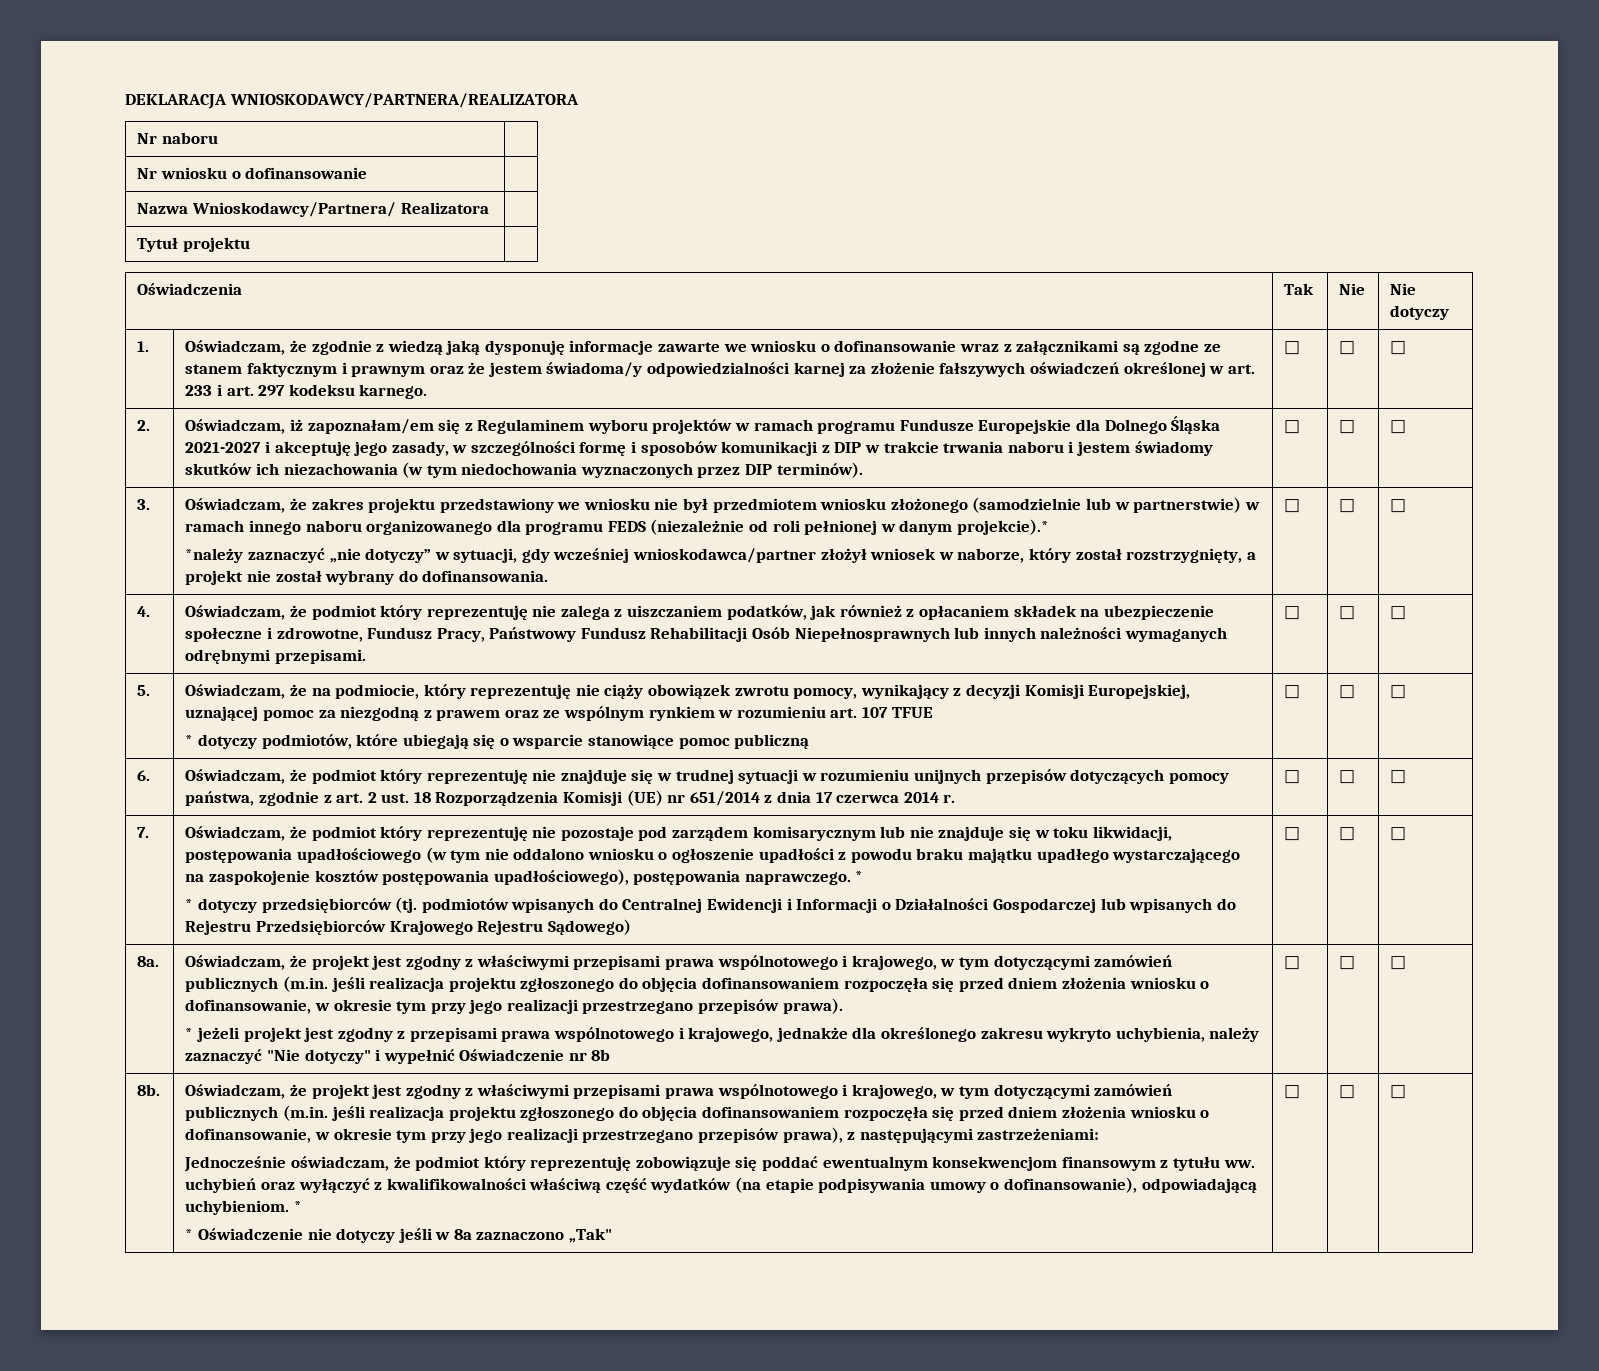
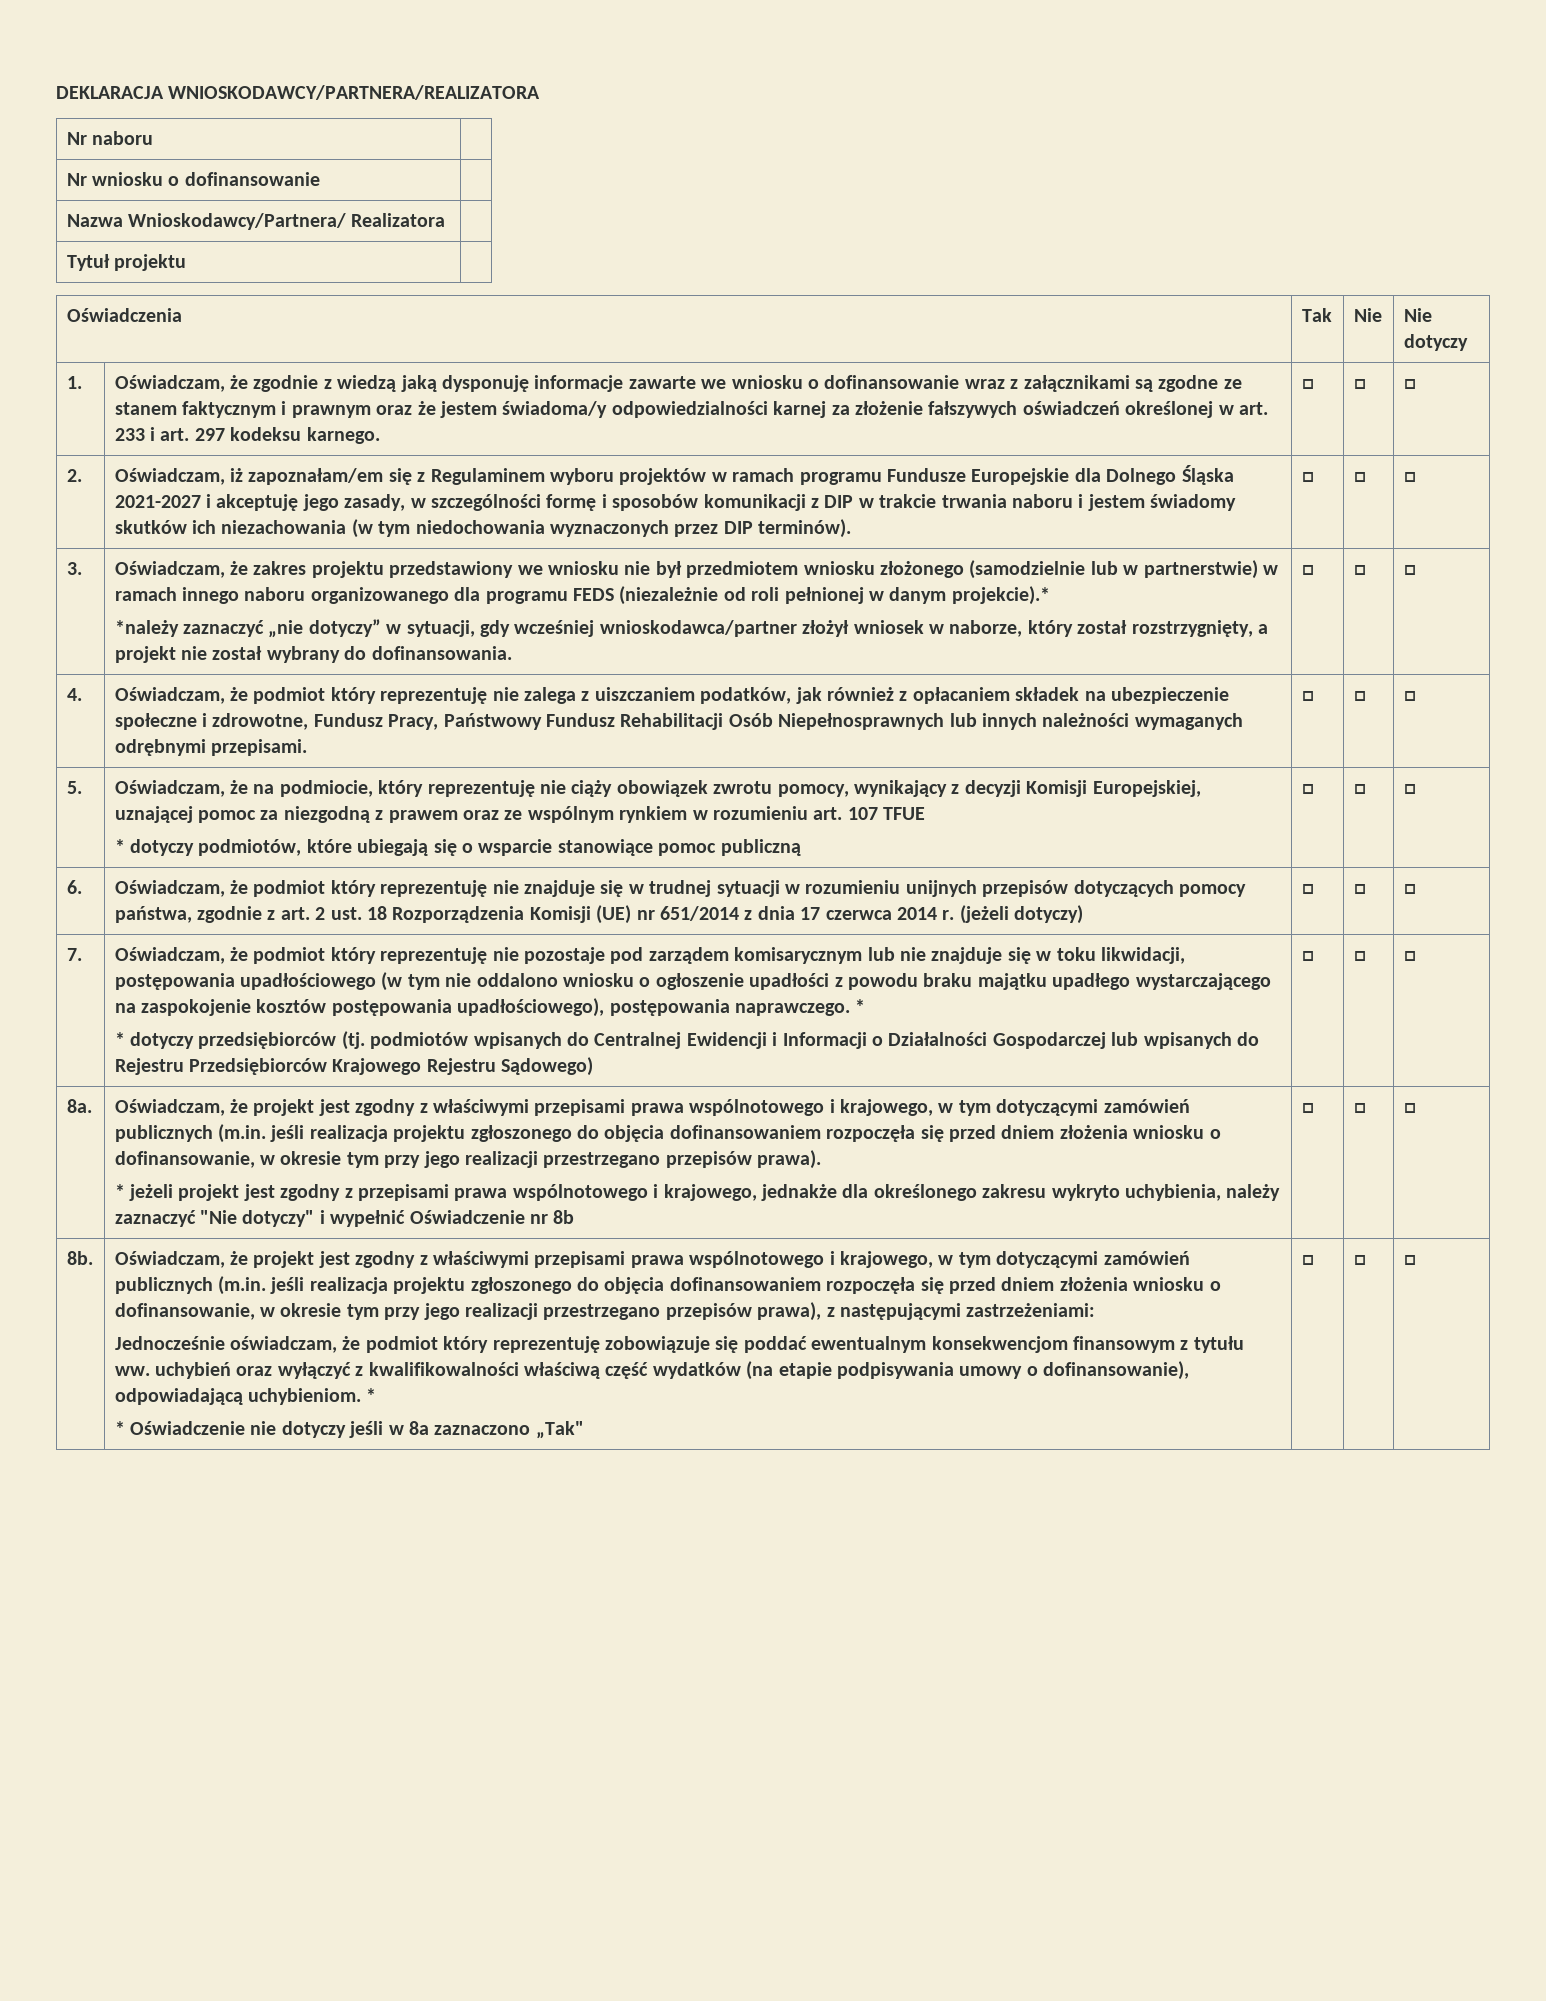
+ (jeżeli dotyczy)

